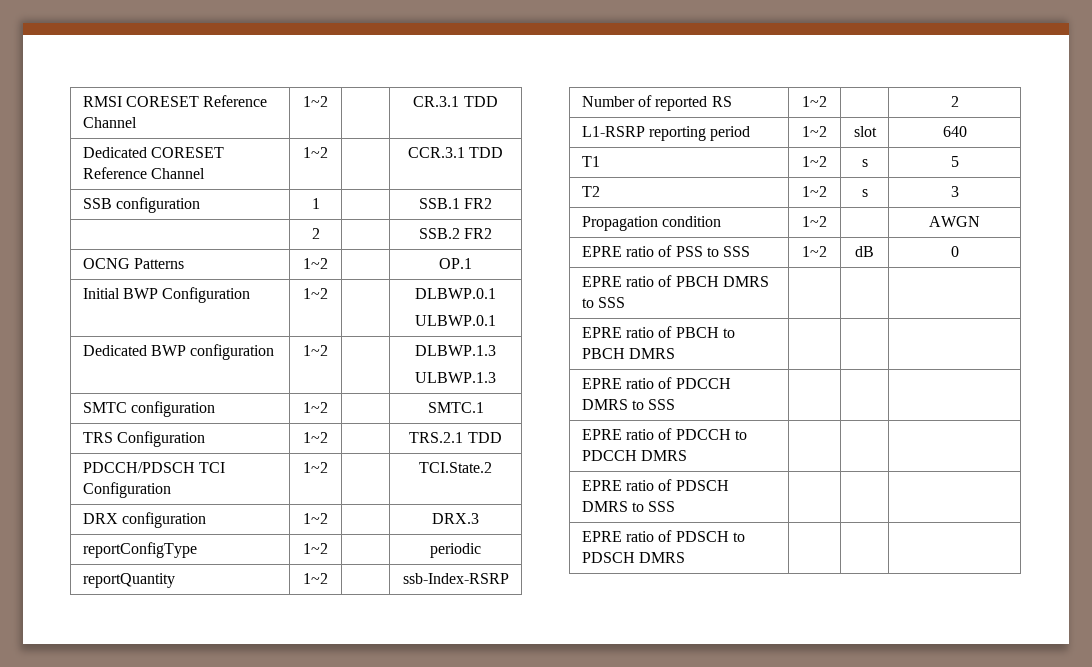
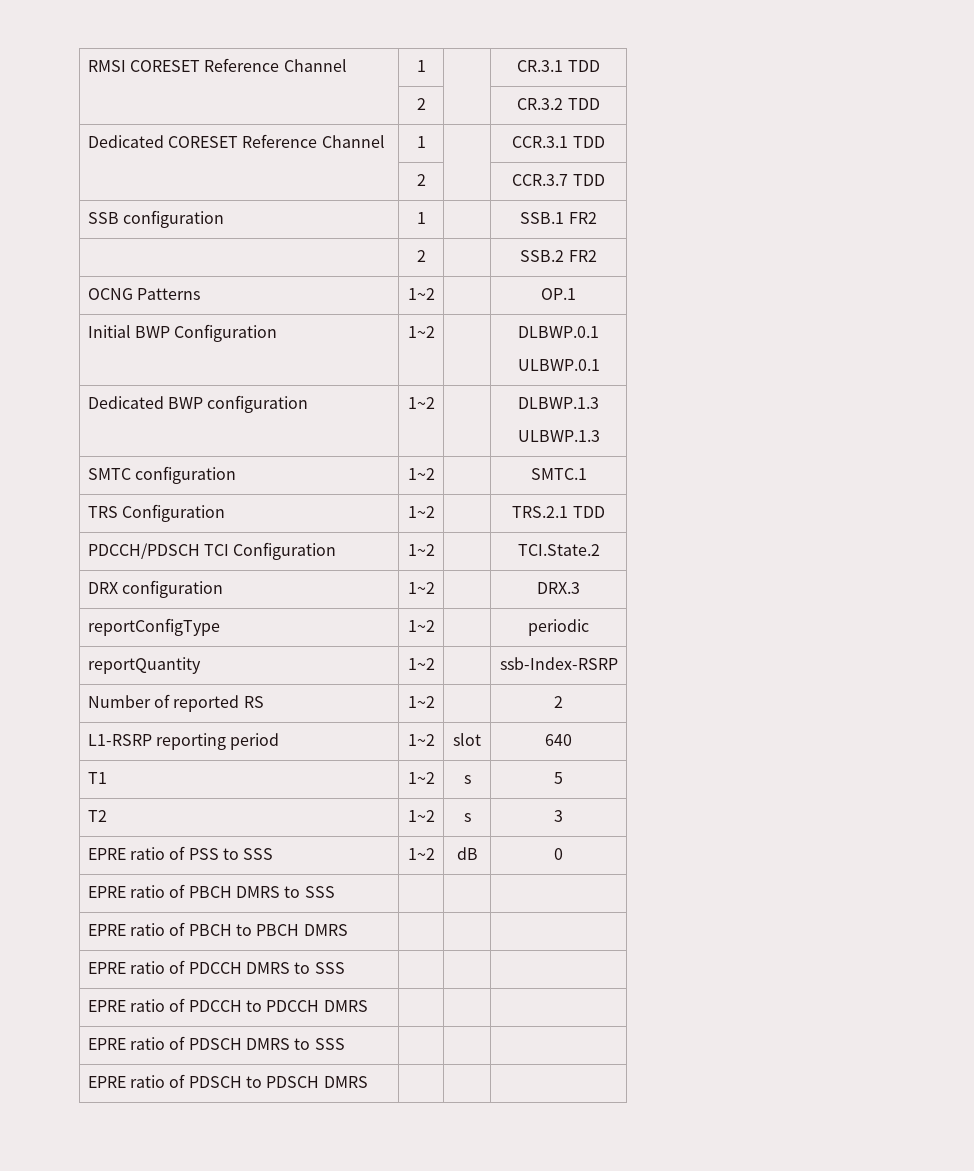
- RMSI CORESET Reference Channel | 1~2 | | CR.3.1 TDD
+ RMSI CORESET Reference Channel | 1 | | CR.3.1 TDD
+ | 2 | | CR.3.2 TDD
- Dedicated CORESET Reference Channel | 1~2 | | CCR.3.1 TDD
+ Dedicated CORESET Reference Channel | 1 | | CCR.3.1 TDD
+ | 2 | | CCR.3.7 TDD
- Propagation condition | 1~2 | | AWGN

